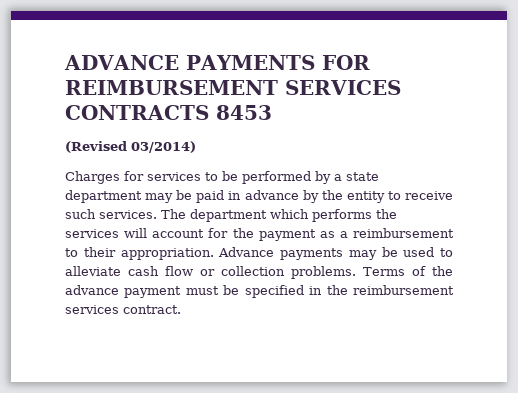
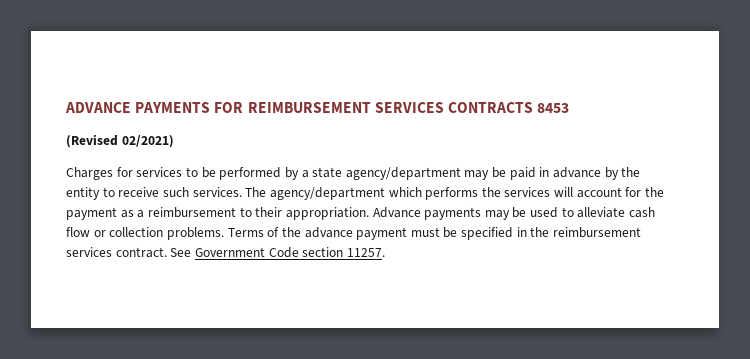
- (Revised 03/2014)
+ (Revised 02/2021)
- Charges for services to be performed by a state department may be paid in advance by the entity to receive such services.
+ Charges for services to be performed by a state agency/department may be paid in advance by the entity to receive such services.
- The department which performs the services will account for the payment as a reimbursement to their appropriation.
+ The agency/department which performs the services will account for the payment as a reimbursement to their appropriation.
+ See Government Code section 11257.

